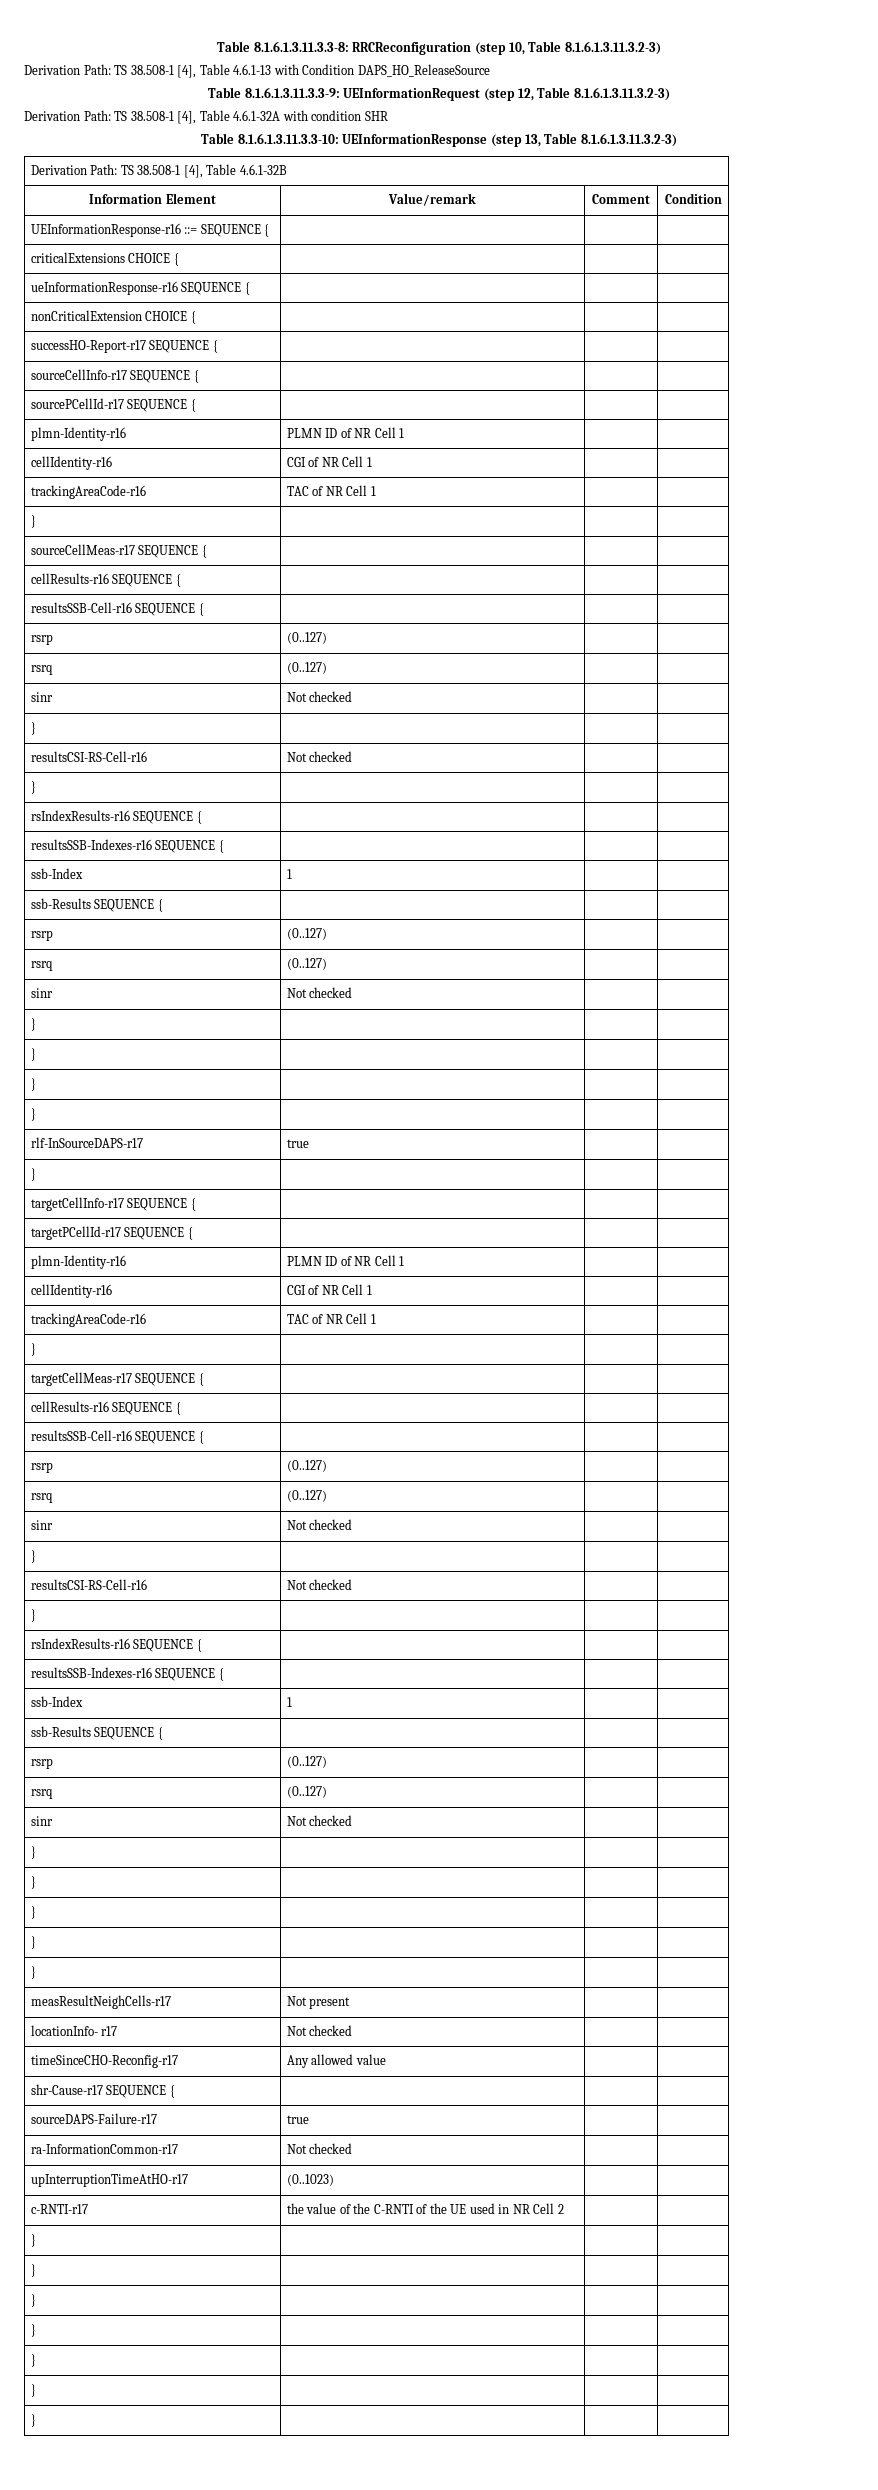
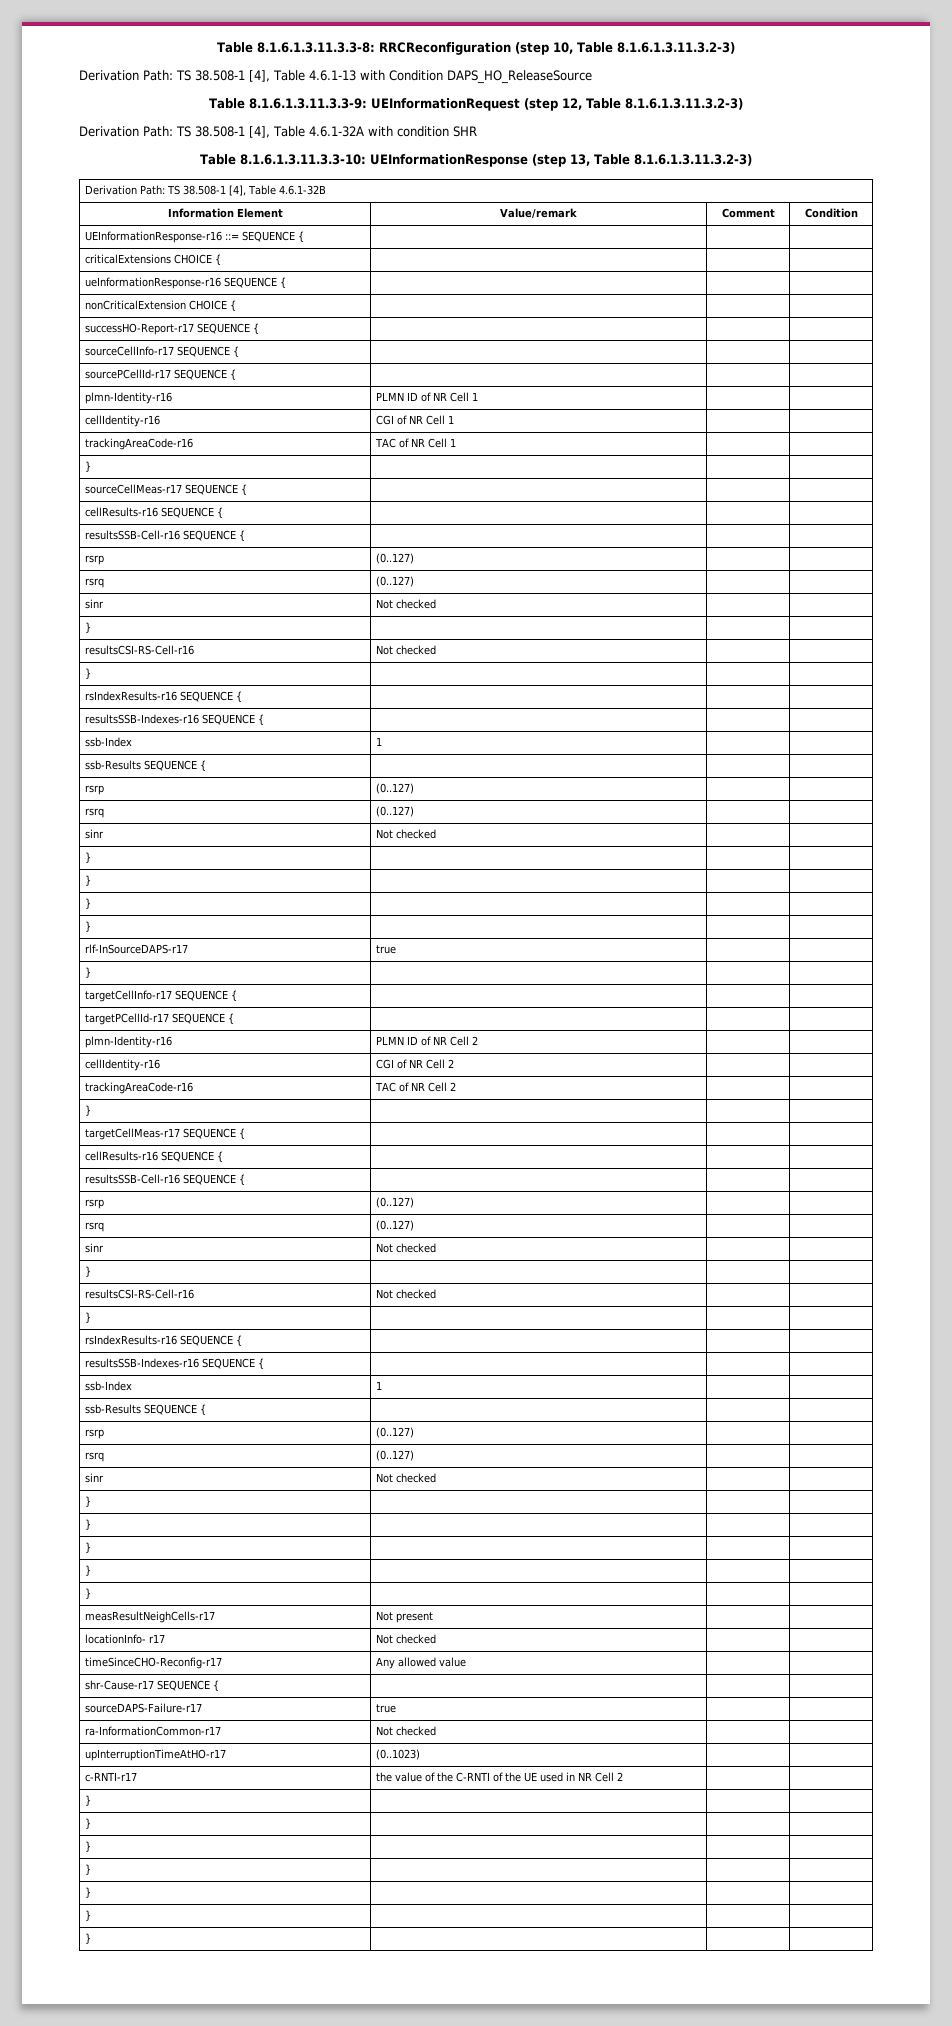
  targetPCellId-r17 SEQUENCE { | | |
- plmn-Identity-r16 | PLMN ID of NR Cell 1 | |
- cellIdentity-r16 | CGI of NR Cell 1 | |
- trackingAreaCode-r16 | TAC of NR Cell 1 | |
+ plmn-Identity-r16 | PLMN ID of NR Cell 2 | |
+ cellIdentity-r16 | CGI of NR Cell 2 | |
+ trackingAreaCode-r16 | TAC of NR Cell 2 | |

